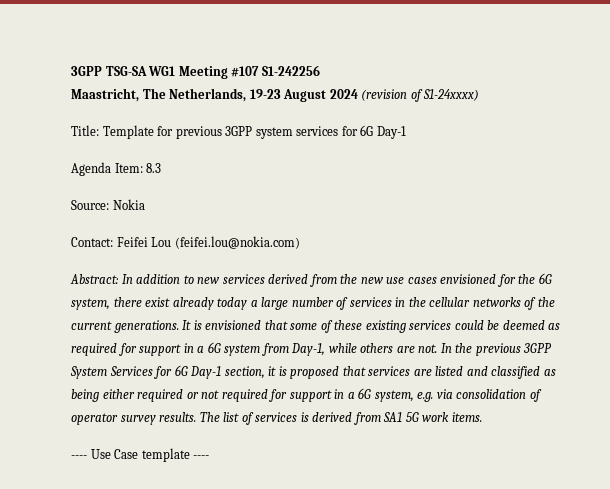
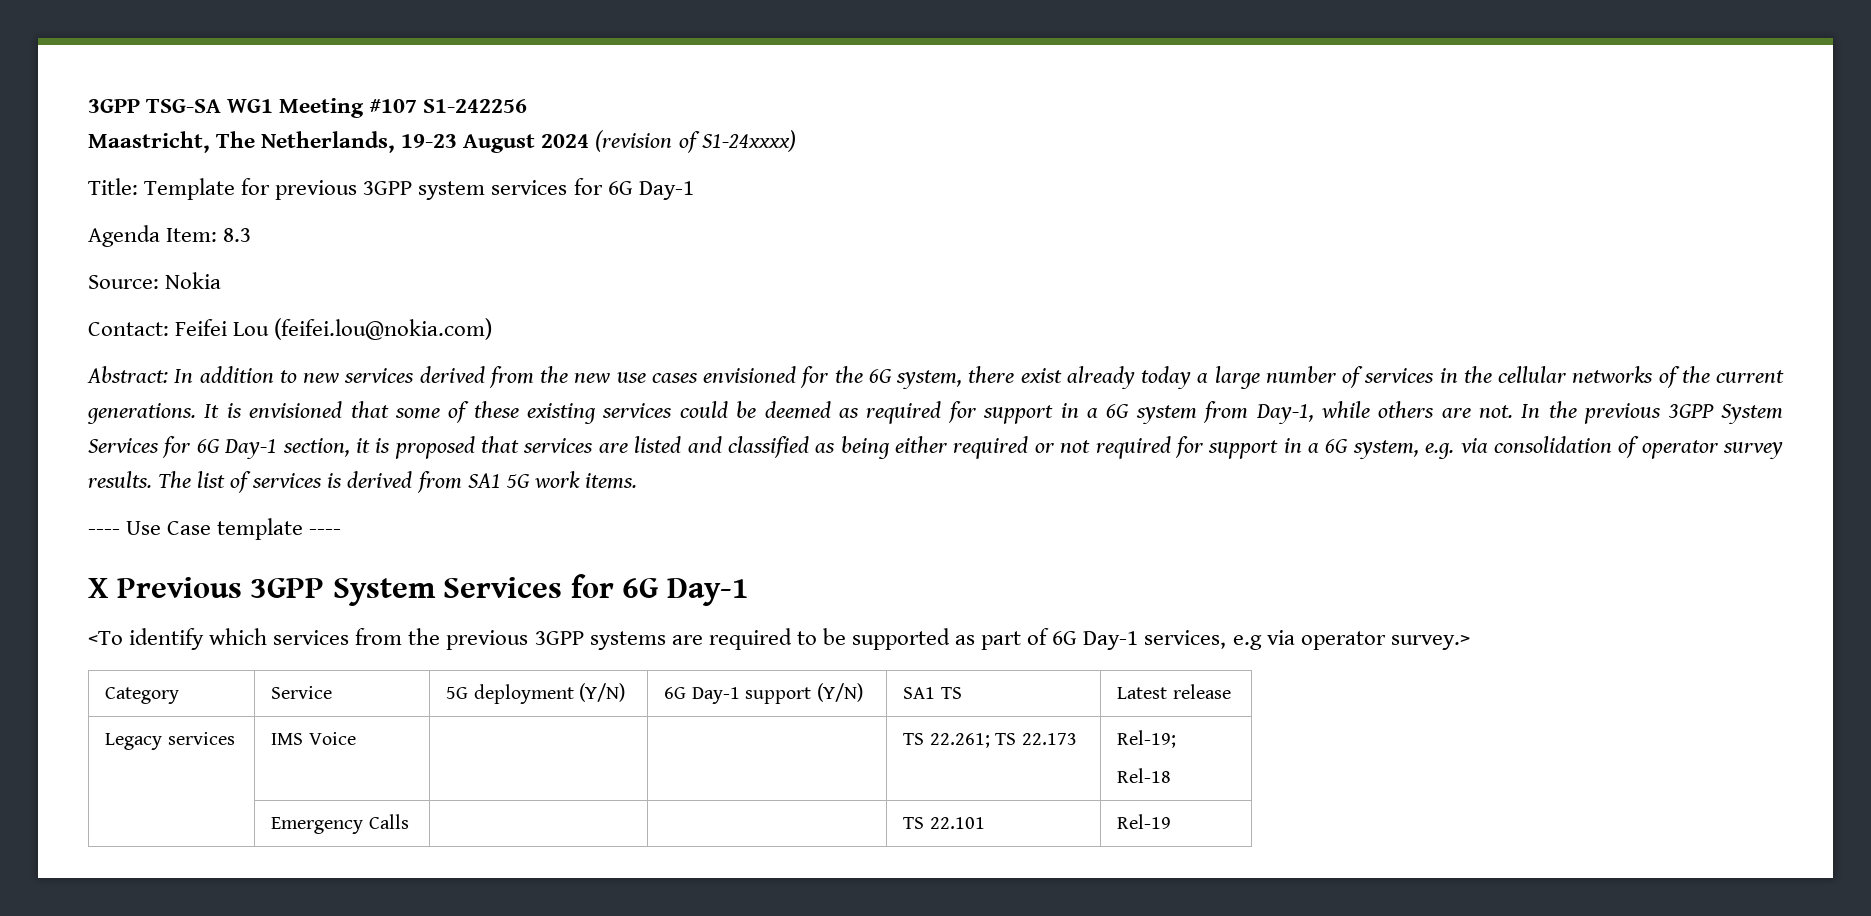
+ X Previous 3GPP System Services for 6G Day-1
+ <To identify which services from the previous 3GPP systems are required to be supported as part of 6G Day-1 services, e.g via operator survey.>
+ Category | Service | 5G deployment (Y/N) | 6G Day-1 support (Y/N) | SA1 TS | Latest release
+ Legacy services | IMS Voice | | | TS 22.261; TS 22.173 | Rel-19;
+ Rel-18
+ | Emergency Calls | | | TS 22.101 | Rel-19

